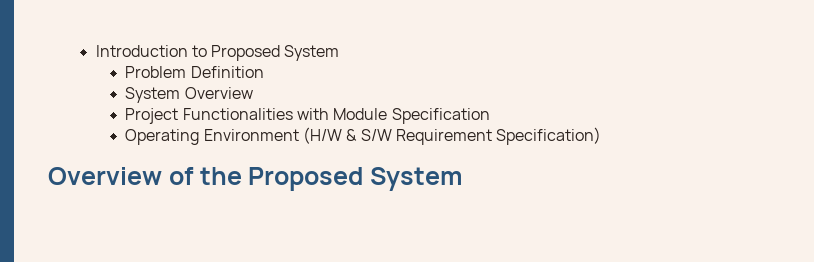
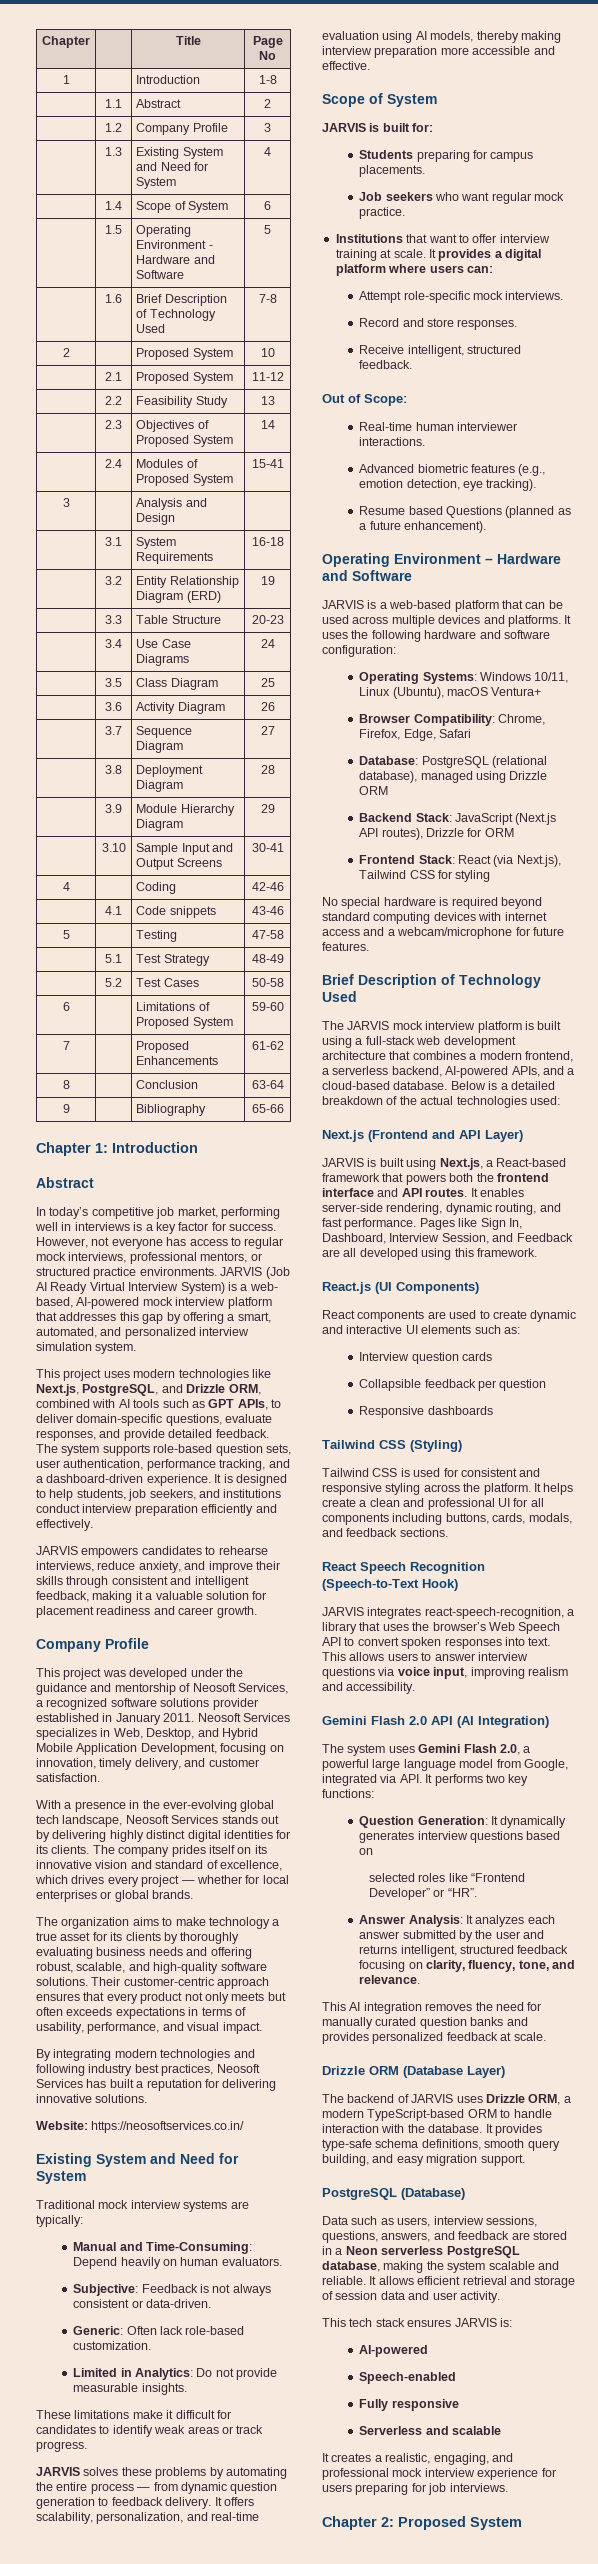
- Introduction to Proposed System
- Problem Definition
- System Overview
- Project Functionalities with Module Specification
- Operating Environment (H/W & S/W Requirement Specification)
- Overview of the Proposed System
+ Chapter | | Title | Page No
+ 1 | | Introduction | 1-8
+ | 1.1 | Abstract | 2
+ | 1.2 | Company Profile | 3
+ | 1.3 | Existing System and Need for System | 4
+ | 1.4 | Scope of System | 6
+ | 1.5 | Operating Environment - Hardware and Software | 5
+ | 1.6 | Brief Description of Technology Used | 7-8
+ 2 | | Proposed System | 10
+ | 2.1 | Proposed System | 11-12
+ | 2.2 | Feasibility Study | 13
+ | 2.3 | Objectives of Proposed System | 14
+ | 2.4 | Modules of Proposed System | 15-41
+ 3 | | Analysis and Design |
+ | 3.1 | System Requirements | 16-18
+ | 3.2 | Entity Relationship Diagram (ERD) | 19
+ | 3.3 | Table Structure | 20-23
+ | 3.4 | Use Case Diagrams | 24
+ | 3.5 | Class Diagram | 25
+ | 3.6 | Activity Diagram | 26
+ | 3.7 | Sequence Diagram | 27
+ | 3.8 | Deployment Diagram | 28
+ | 3.9 | Module Hierarchy Diagram | 29
+ | 3.10 | Sample Input and Output Screens | 30-41
+ 4 | | Coding | 42-46
+ | 4.1 | Code snippets | 43-46
+ 5 | | Testing | 47-58
+ | 5.1 | Test Strategy | 48-49
+ | 5.2 | Test Cases | 50-58
+ 6 | | Limitations of Proposed System | 59-60
+ 7 | | Proposed Enhancements | 61-62
+ 8 | | Conclusion | 63-64
+ 9 | | Bibliography | 65-66
+ Chapter 1: Introduction
+ Abstract
+ In today’s competitive job market, performing well in interviews is a key factor for success. However, not everyone has access to regular mock interviews, professional mentors, or structured practice environments. JARVIS (Job AI Ready Virtual Interview System) is a web- based, AI-powered mock interview platform that addresses this gap by offering a smart, automated, and personalized interview simulation system.
+ This project uses modern technologies like Next.js, PostgreSQL, and Drizzle ORM, combined with AI tools such as GPT APIs, to deliver domain-specific questions, evaluate responses, and provide detailed feedback. The system supports role-based question sets, user authentication, performance tracking, and a dashboard-driven experience. It is designed to help students, job seekers, and institutions conduct interview preparation efficiently and effectively.
+ JARVIS empowers candidates to rehearse interviews, reduce anxiety, and improve their skills through consistent and intelligent feedback, making it a valuable solution for placement readiness and career growth.
+ Company Profile
+ This project was developed under the guidance and mentorship of Neosoft Services, a recognized software solutions provider established in January 2011. Neosoft Services specializes in Web, Desktop, and Hybrid Mobile Application Development, focusing on innovation, timely delivery, and customer satisfaction.
+ With a presence in the ever-evolving global tech landscape, Neosoft Services stands out by delivering highly distinct digital identities for its clients. The company prides itself on its innovative vision and standard of excellence, which drives every project — whether for local enterprises or global brands.
+ The organization aims to make technology a true asset for its clients by thoroughly evaluating business needs and offering robust, scalable, and high-quality software solutions. Their customer-centric approach ensures that every product not only meets but often exceeds expectations in terms of usability, performance, and visual impact.
+ By integrating modern technologies and following industry best practices, Neosoft Services has built a reputation for delivering innovative solutions.
+ Website: https://neosoftservices.co.in/
+ Existing System and Need for System
+ Traditional mock interview systems are typically:
+ Manual and Time-Consuming: Depend heavily on human evaluators.
+ Subjective: Feedback is not always consistent or data-driven.
+ Generic: Often lack role-based customization.
+ Limited in Analytics: Do not provide measurable insights.
+ These limitations make it difficult for candidates to identify weak areas or track progress.
+ JARVIS solves these problems by automating the entire process — from dynamic question generation to feedback delivery. It offers scalability, personalization, and real-time evaluation using AI models, thereby making interview preparation more accessible and effective.
+ Scope of System
+ JARVIS is built for:
+ Students preparing for campus placements.
+ Job seekers who want regular mock practice.
+ Institutions that want to offer interview training at scale. It provides a digital platform where users can:
+ Attempt role-specific mock interviews.
+ Record and store responses.
+ Receive intelligent, structured feedback.
+ Out of Scope:
+ Real-time human interviewer interactions.
+ Advanced biometric features (e.g., emotion detection, eye tracking).
+ Resume based Questions (planned as a future enhancement).
+ Operating Environment – Hardware and Software
+ JARVIS is a web-based platform that can be used across multiple devices and platforms. It uses the following hardware and software configuration:
+ Operating Systems: Windows 10/11, Linux (Ubuntu), macOS Ventura+
+ Browser Compatibility: Chrome, Firefox, Edge, Safari
+ Database: PostgreSQL (relational database), managed using Drizzle ORM
+ Backend Stack: JavaScript (Next.js API routes), Drizzle for ORM
+ Frontend Stack: React (via Next.js), Tailwind CSS for styling
+ No special hardware is required beyond standard computing devices with internet access and a webcam/microphone for future features.
+ Brief Description of Technology Used
+ The JARVIS mock interview platform is built using a full-stack web development architecture that combines a modern frontend, a serverless backend, AI-powered APIs, and a cloud-based database. Below is a detailed breakdown of the actual technologies used:
+ Next.js (Frontend and API Layer)
+ JARVIS is built using Next.js, a React-based framework that powers both the frontend interface and API routes. It enables server-side rendering, dynamic routing, and fast performance. Pages like Sign In, Dashboard, Interview Session, and Feedback are all developed using this framework.
+ React.js (UI Components)
+ React components are used to create dynamic and interactive UI elements such as:
+ Interview question cards
+ Collapsible feedback per question
+ Responsive dashboards
+ Tailwind CSS (Styling)
+ Tailwind CSS is used for consistent and responsive styling across the platform. It helps create a clean and professional UI for all components including buttons, cards, modals, and feedback sections.
+ React Speech Recognition (Speech-to-Text Hook)
+ JARVIS integrates react-speech-recognition, a library that uses the browser’s Web Speech API to convert spoken responses into text. This allows users to answer interview questions via voice input, improving realism and accessibility.
+ Gemini Flash 2.0 API (AI Integration)
+ The system uses Gemini Flash 2.0, a powerful large language model from Google, integrated via API. It performs two key functions:
+ Question Generation: It dynamically generates interview questions based on
+ selected roles like “Frontend Developer” or “HR”.
+ Answer Analysis: It analyzes each answer submitted by the user and returns intelligent, structured feedback focusing on clarity, fluency, tone, and relevance.
+ This AI integration removes the need for manually curated question banks and provides personalized feedback at scale.
+ Drizzle ORM (Database Layer)
+ The backend of JARVIS uses Drizzle ORM, a modern TypeScript-based ORM to handle interaction with the database. It provides type-safe schema definitions, smooth query building, and easy migration support.
+ PostgreSQL (Database)
+ Data such as users, interview sessions, questions, answers, and feedback are stored in a Neon serverless PostgreSQL database, making the system scalable and reliable. It allows efficient retrieval and storage of session data and user activity.
+ This tech stack ensures JARVIS is:
+ AI-powered
+ Speech-enabled
+ Fully responsive
+ Serverless and scalable
+ It creates a realistic, engaging, and professional mock interview experience for users preparing for job interviews.
+ Chapter 2: Proposed System

